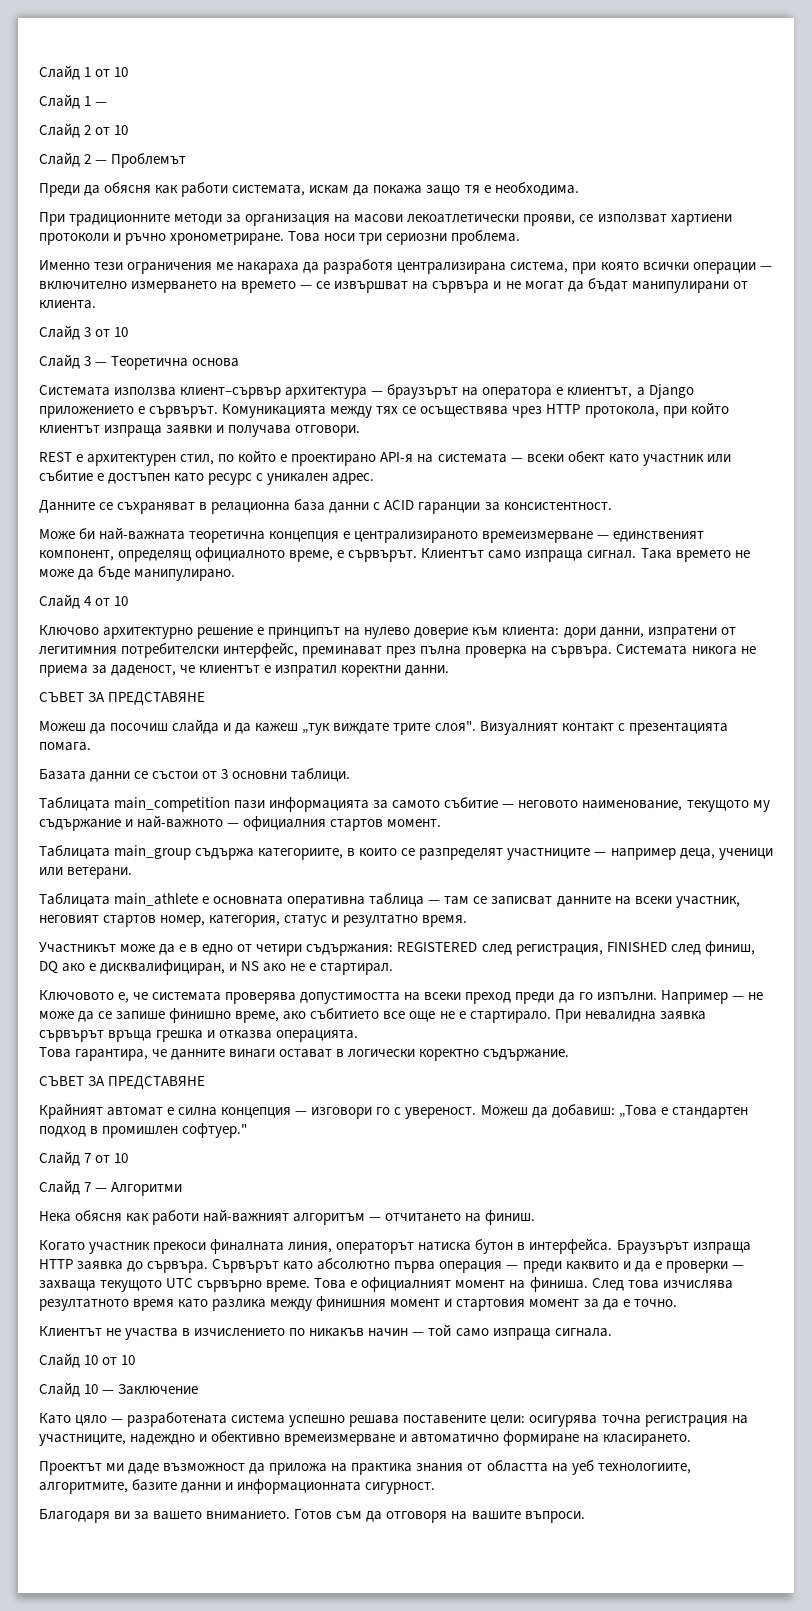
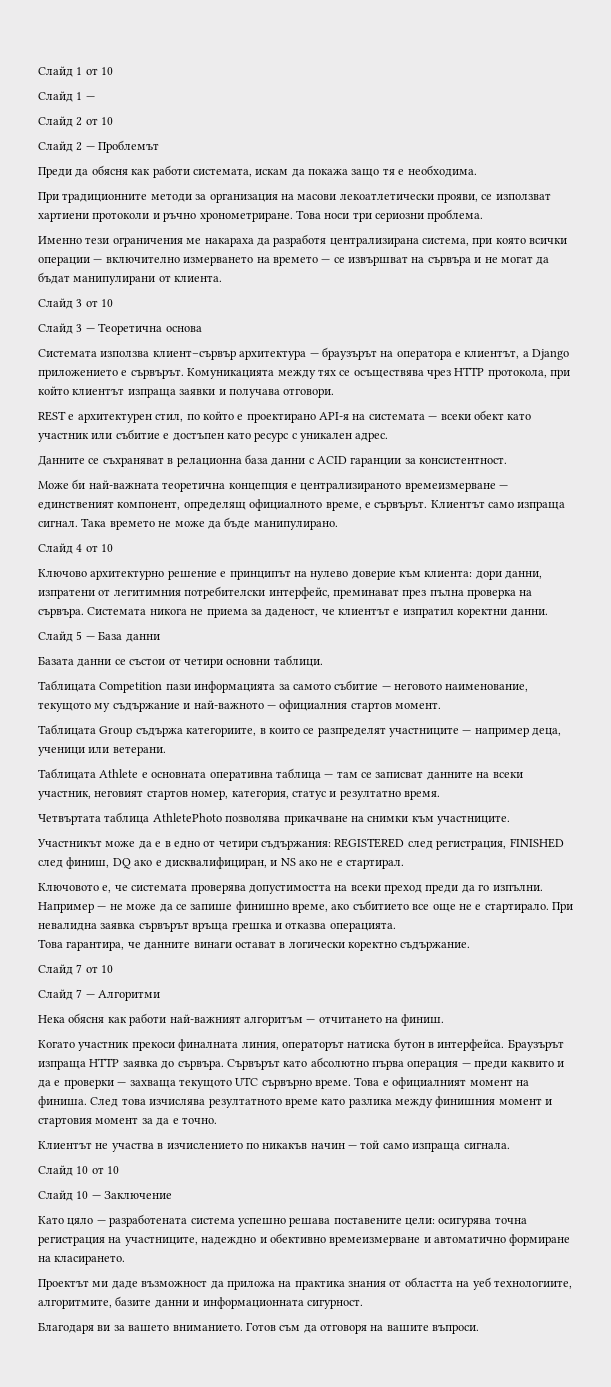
  Системата никога не приема за даденост, че клиентът е изпратил коректни данни.
- СЪВЕТ ЗА ПРЕДСТАВЯНЕ
- Можеш да посочиш слайда и да кажеш „тук виждате трите слоя". Визуалният контакт с презентацията помага.
+ Слайд 5 — База данни
- Базата данни се състои от 3 основни таблици.
+ Базата данни се състои от четири основни таблици.
- Таблицата main_competition пази информацията за самото събитие — неговото наименование, текущото му съдържание и най-важното — официалния стартов момент.
+ Таблицата Competition пази информацията за самото събитие — неговото наименование, текущото му съдържание и най-важното — официалния стартов момент.
- Таблицата main_group съдържа категориите, в които се разпределят участниците — например деца, ученици или ветерани.
+ Таблицата Group съдържа категориите, в които се разпределят участниците — например деца, ученици или ветерани.
- Таблицата main_athlete е основната оперативна таблица — там се записват данните на всеки участник, неговият стартов номер, категория, статус и резултатно время.
+ Таблицата Athlete е основната оперативна таблица — там се записват данните на всеки участник, неговият стартов номер, категория, статус и резултатно время.
+ Четвъртата таблица AthletePhoto позволява прикачване на снимки към участниците.
  Това гарантира, че данните винаги остават в логически коректно съдържание.
- СЪВЕТ ЗА ПРЕДСТАВЯНЕ
- Крайният автомат е силна концепция — изговори го с увереност. Можеш да добавиш: „Това е стандартен подход в промишлен софтуер."
- След това изчислява резултатното время като разлика между финишния момент и стартовия момент за да е точно.
+ След това изчислява резултатното време като разлика между финишния момент и стартовия момент за да е точно.

